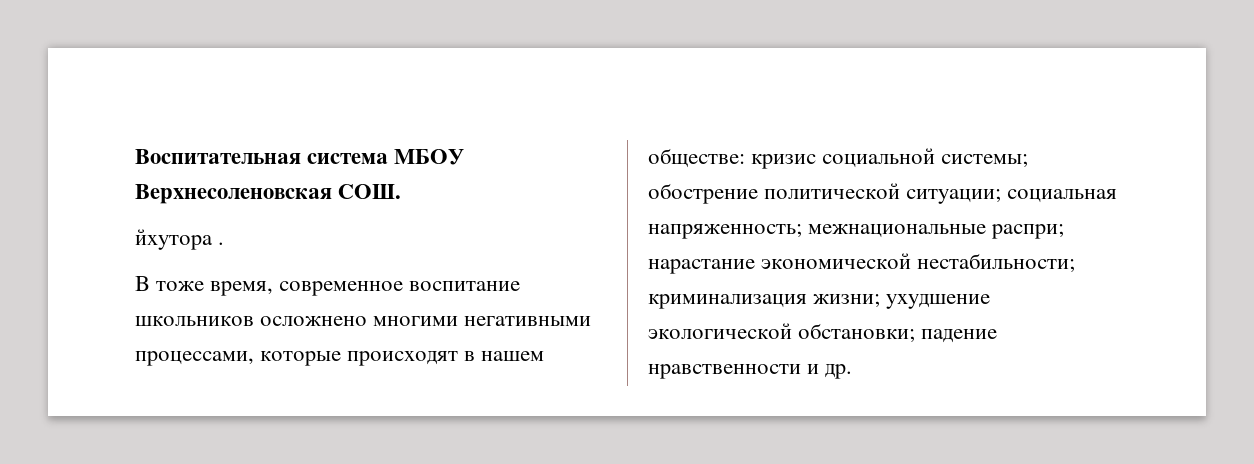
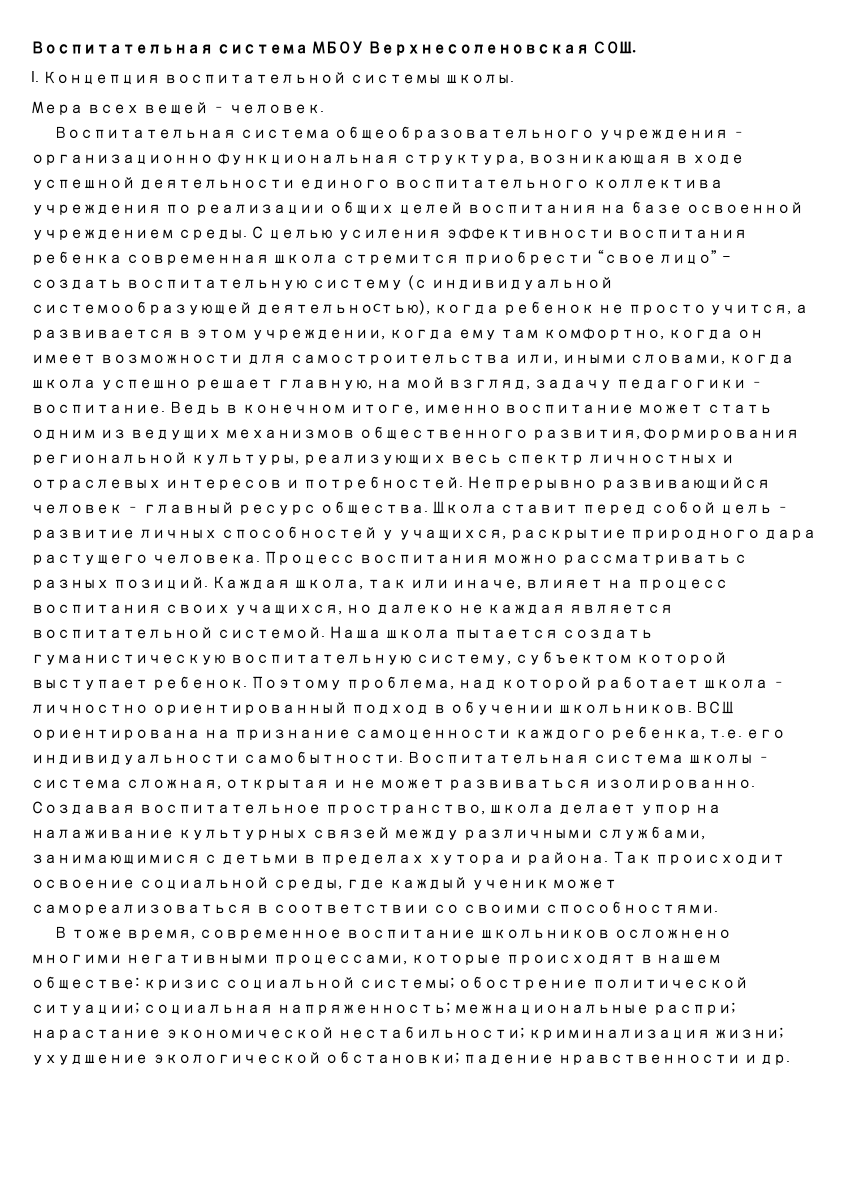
- йхутора .
+ I. Концепция воспитательной системы школы.
+ Мера всех вещей – человек.
+ Воспитательная система общеобразовательного учреждения – организационно функциональная структура, возникающая в ходе успешной деятельности единого воспитательного коллектива учреждения по реализации общих целей воспитания на базе освоенной учреждением среды. С целью усиления эффективности воспитания ребенка современная школа стремится приобрести “свое лицо” - создать воспитательную систему (с индивидуальной системообразующей деятельноcтью), когда ребенок не просто учится, а развивается в этом учреждении, когда ему там комфортно, когда он имеет возможности для самостроительства или, иными словами, когда школа успешно решает главную, на мой взгляд, задачу педагогики – воспитание. Ведь в конечном итоге, именно воспитание может стать одним из ведущих механизмов общественного развития, формирования региональной культуры, реализующих весь спектр личностных и отраслевых интересов и потребностей. Непрерывно развивающийся человек – главный ресурс общества. Школа ставит перед собой цель – развитие личных способностей у учащихся, раскрытие природного дара растущего человека. Процесс воспитания можно рассматривать с разных позиций. Каждая школа, так или иначе, влияет на процесс воспитания своих учащихся, но далеко не каждая является воспитательной системой. Наша школа пытается создать гуманистическую воспитательную систему, субъектом которой выступает ребенок. Поэтому проблема, над которой работает школа – личностно ориентированный подход в обучении школьников. ВСШ ориентирована на признание самоценности каждого ребенка, т.е. его индивидуальности самобытности. Воспитательная система школы – система сложная, открытая и не может развиваться изолированно. Создавая воспитательное пространство, школа делает упор на налаживание культурных связей между различными службами, занимающимися с детьми в пределах хутора и района. Так происходит освоение социальной среды, где каждый ученик может самореализоваться в соответствии со своими способностями.

